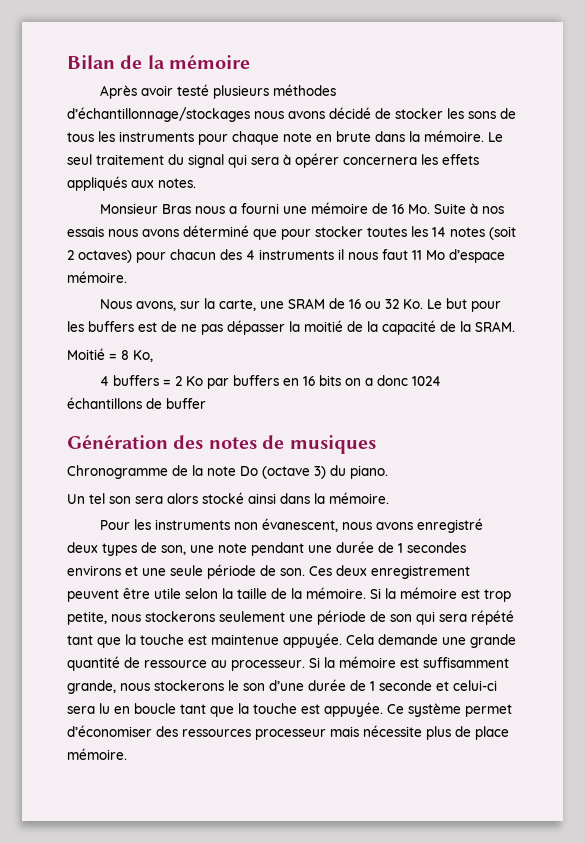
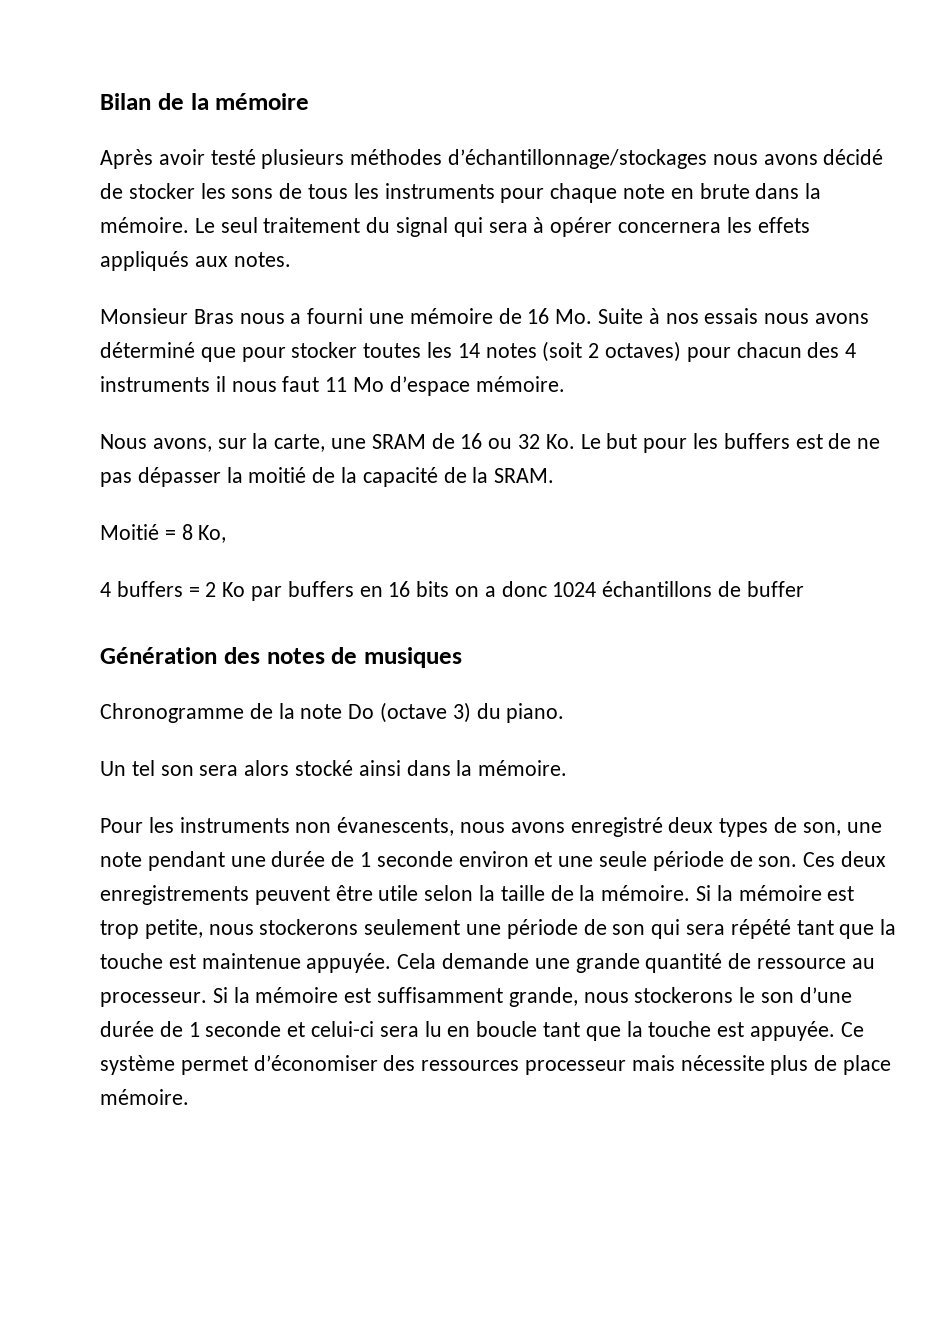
- Pour les instruments non évanescent, nous avons enregistré deux types de son, une note pendant une durée de 1 secondes environs et une seule période de son.
+ Pour les instruments non évanescents, nous avons enregistré deux types de son, une note pendant une durée de 1 seconde environ et une seule période de son.
- Ces deux enregistrement peuvent être utile selon la taille de la mémoire.
+ Ces deux enregistrements peuvent être utile selon la taille de la mémoire.

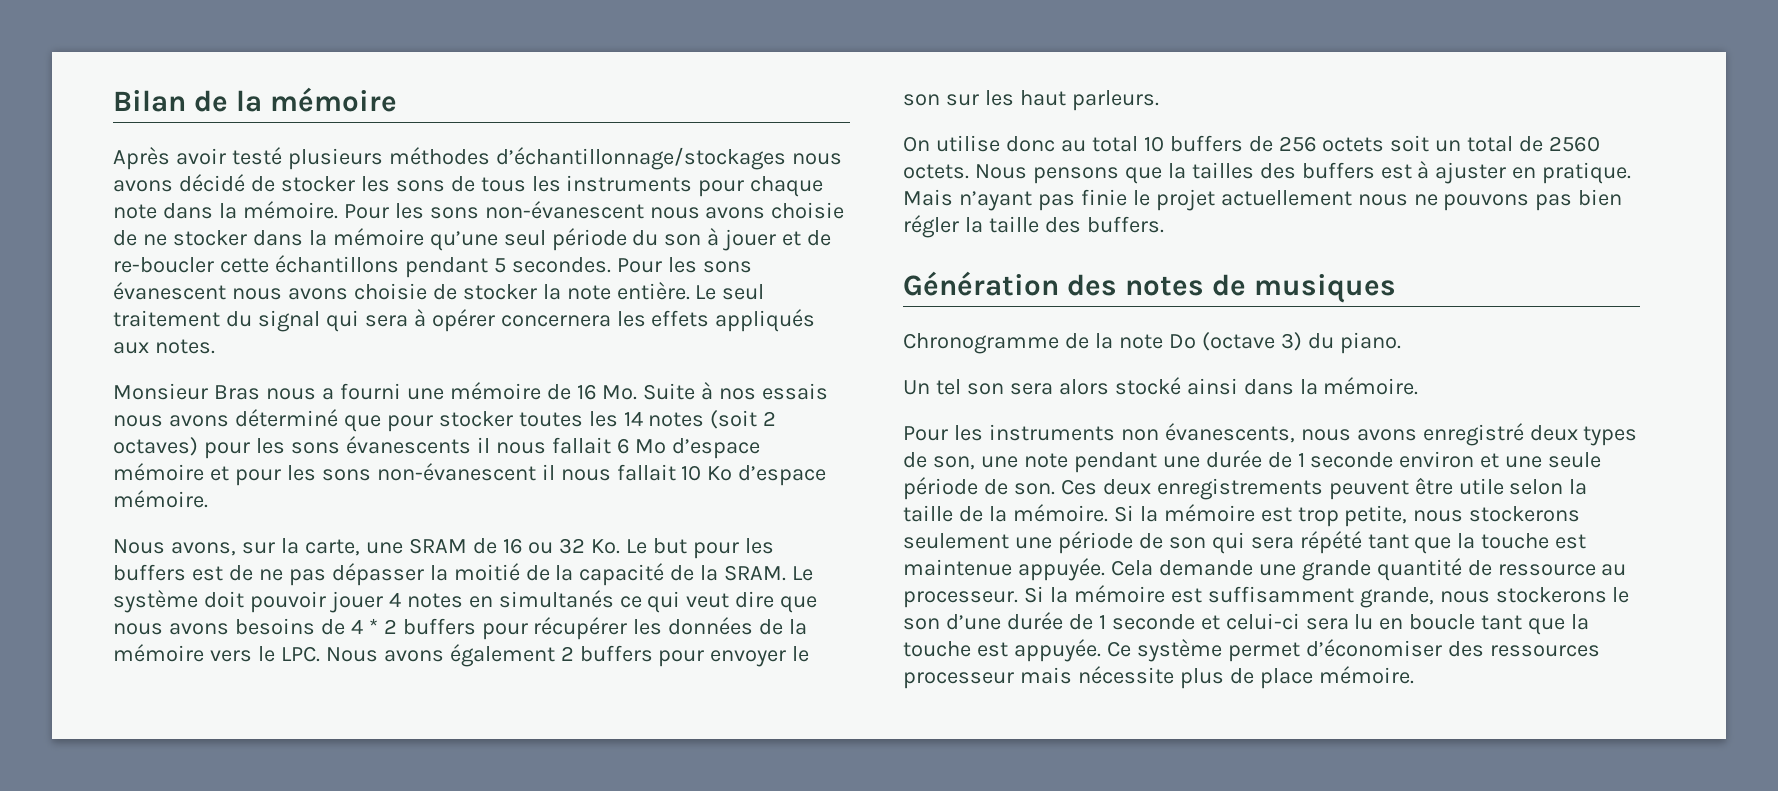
- Après avoir testé plusieurs méthodes d’échantillonnage/stockages nous avons décidé de stocker les sons de tous les instruments pour chaque note en brute dans la mémoire.
+ Après avoir testé plusieurs méthodes d’échantillonnage/stockages nous avons décidé de stocker les sons de tous les instruments pour chaque note dans la mémoire. Pour les sons non-évanescent nous avons choisie de ne stocker dans la mémoire qu’une seul période du son à jouer et de re-boucler cette échantillons pendant 5 secondes. Pour les sons évanescent nous avons choisie de stocker la note entière.
- Monsieur Bras nous a fourni une mémoire de 16 Mo. Suite à nos essais nous avons déterminé que pour stocker toutes les 14 notes (soit 2 octaves) pour chacun des 4 instruments il nous faut 11 Mo d’espace mémoire.
+ Monsieur Bras nous a fourni une mémoire de 16 Mo. Suite à nos essais nous avons déterminé que pour stocker toutes les 14 notes (soit 2 octaves) pour les sons évanescents il nous fallait 6 Mo d’espace mémoire et pour les sons non-évanescent il nous fallait 10 Ko d’espace mémoire.
- Nous avons, sur la carte, une SRAM de 16 ou 32 Ko. Le but pour les buffers est de ne pas dépasser la moitié de la capacité de la SRAM.
- Moitié = 8 Ko,
- 4 buffers = 2 Ko par buffers en 16 bits on a donc 1024 échantillons de buffer
+ Nous avons, sur la carte, une SRAM de 16 ou 32 Ko. Le but pour les buffers est de ne pas dépasser la moitié de la capacité de la SRAM. Le système doit pouvoir jouer 4 notes en simultanés ce qui veut dire que nous avons besoins de 4 * 2 buffers pour récupérer les données de la mémoire vers le LPC. Nous avons également 2 buffers pour envoyer le son sur les haut parleurs.
+ On utilise donc au total 10 buffers de 256 octets soit un total de 2560 octets. Nous pensons que la tailles des buffers est à ajuster en pratique. Mais n’ayant pas finie le projet actuellement nous ne pouvons pas bien régler la taille des buffers.

